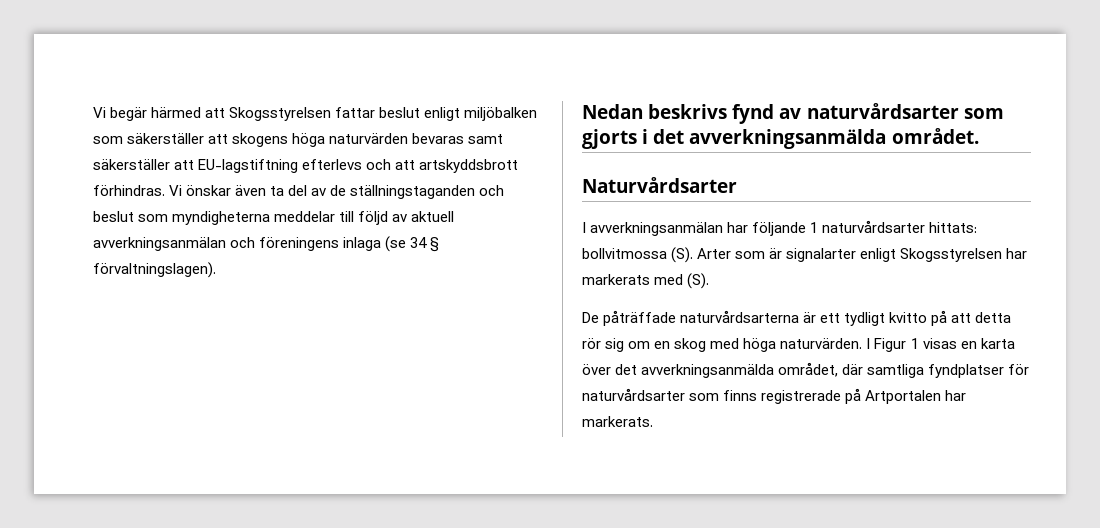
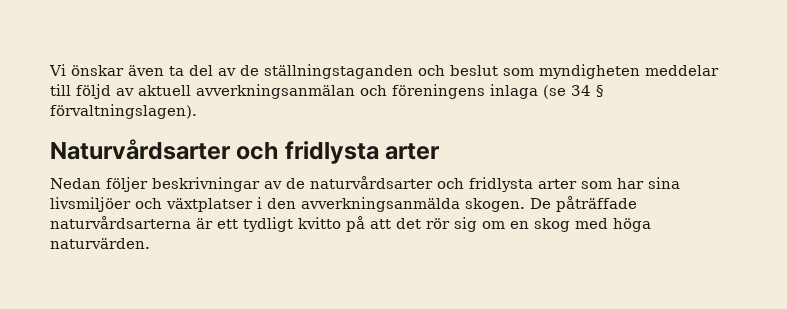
- Vi begär härmed att Skogsstyrelsen fattar beslut enligt miljöbalken som säkerställer att skogens höga naturvärden bevaras samt säkerställer att EU-lagstiftning efterlevs och att artskyddsbrott förhindras. Vi önskar även ta del av de ställningstaganden och beslut som myndigheterna meddelar till följd av aktuell avverkningsanmälan och föreningens inlaga (se 34 § förvaltningslagen).
+ Vi önskar även ta del av de ställningstaganden och beslut som myndigheten meddelar till följd av aktuell avverkningsanmälan och föreningens inlaga (se 34 § förvaltningslagen).
- Nedan beskrivs fynd av naturvårdsarter som gjorts i det avverkningsanmälda området.
- Naturvårdsarter
- I avverkningsanmälan har följande 1 naturvårdsarter hittats: bollvitmossa (S). Arter som är signalarter enligt Skogsstyrelsen har markerats med (S).
- De påträffade naturvårdsarterna är ett tydligt kvitto på att detta rör sig om en skog med höga naturvärden. I Figur 1 visas en karta över det avverkningsanmälda området, där samtliga fyndplatser för naturvårdsarter som finns registrerade på Artportalen har markerats.
+ Naturvårdsarter och fridlysta arter
+ Nedan följer beskrivningar av de naturvårdsarter och fridlysta arter som har sina livsmiljöer och växtplatser i den avverkningsanmälda skogen. De påträffade naturvårdsarterna är ett tydligt kvitto på att det rör sig om en skog med höga naturvärden.

